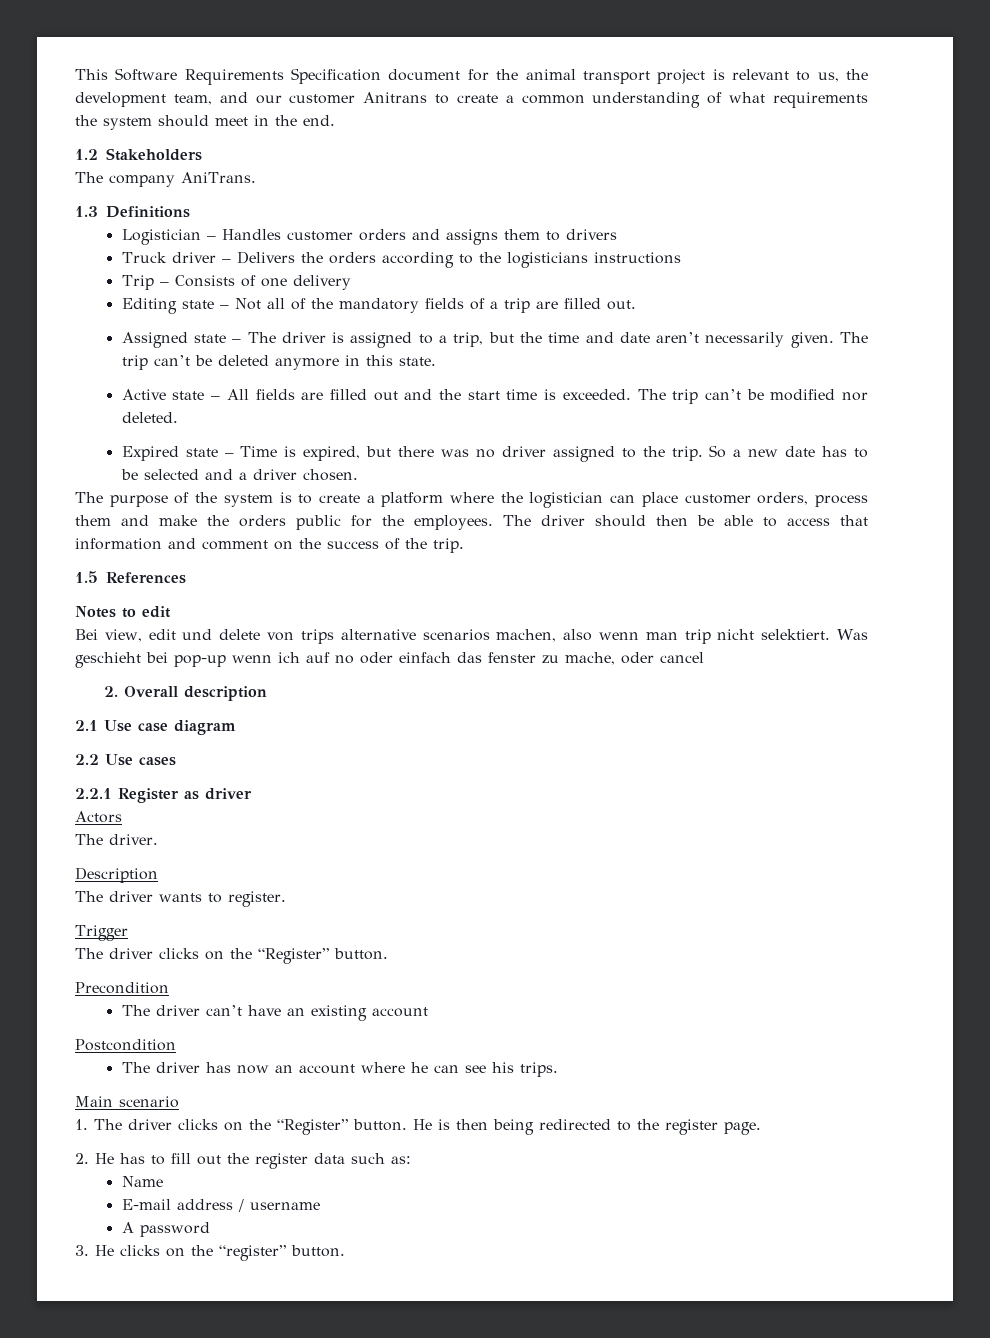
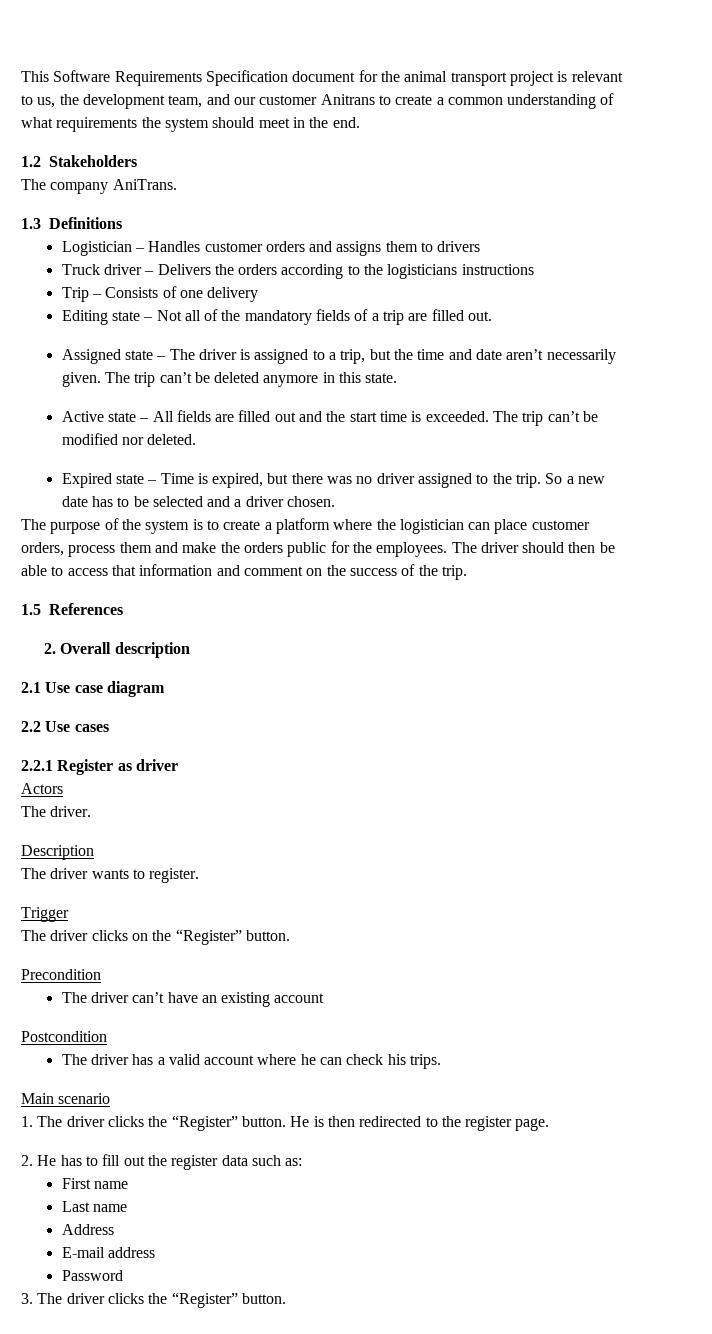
- Notes to edit
- Bei view, edit und delete von trips alternative scenarios machen, also wenn man trip nicht selektiert. Was geschieht bei pop-up wenn ich auf no oder einfach das fenster zu mache, oder cancel
- The driver has now an account where he can see his trips.
+ The driver has a valid account where he can check his trips.
- 1. The driver clicks on the “Register” button.
+ 1. The driver clicks the “Register” button.
- He is then being redirected to the register page.
+ He is then redirected to the register page.
- Name
- E-mail address / username
- A password
- 3. He clicks on the “register” button.
+ First name
+ Last name
+ Address
+ E-mail address
+ Password
+ 3. The driver clicks the “Register” button.

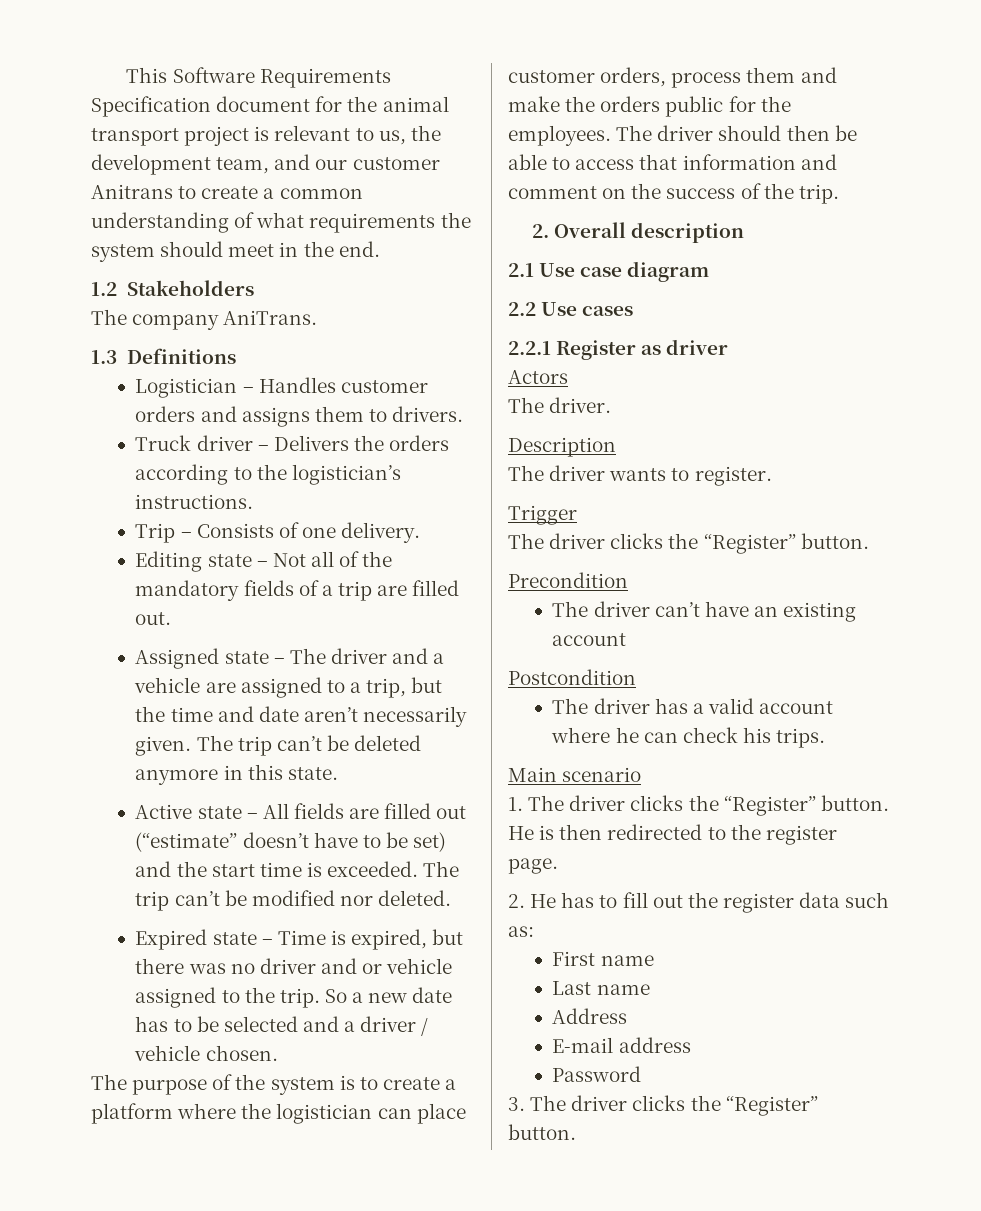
- Logistician – Handles customer orders and assigns them to drivers
+ Logistician – Handles customer orders and assigns them to drivers.
- Truck driver – Delivers the orders according to the logisticians instructions
+ Truck driver – Delivers the orders according to the logistician’s instructions.
- Trip – Consists of one delivery
+ Trip – Consists of one delivery.
- Assigned state – The driver is assigned to a trip, but the time and date aren’t necessarily given.
+ Assigned state – The driver and a vehicle are assigned to a trip, but the time and date aren’t necessarily given.
- Active state – All fields are filled out and the start time is exceeded.
+ Active state – All fields are filled out (“estimate” doesn’t have to be set) and the start time is exceeded.
- Expired state – Time is expired, but there was no driver assigned to the trip.
+ Expired state – Time is expired, but there was no driver and or vehicle assigned to the trip.
- So a new date has to be selected and a driver chosen.
+ So a new date has to be selected and a driver / vehicle chosen.
- 1.5 References
  Trigger
- The driver clicks on the “Register” button.
+ The driver clicks the “Register” button.

